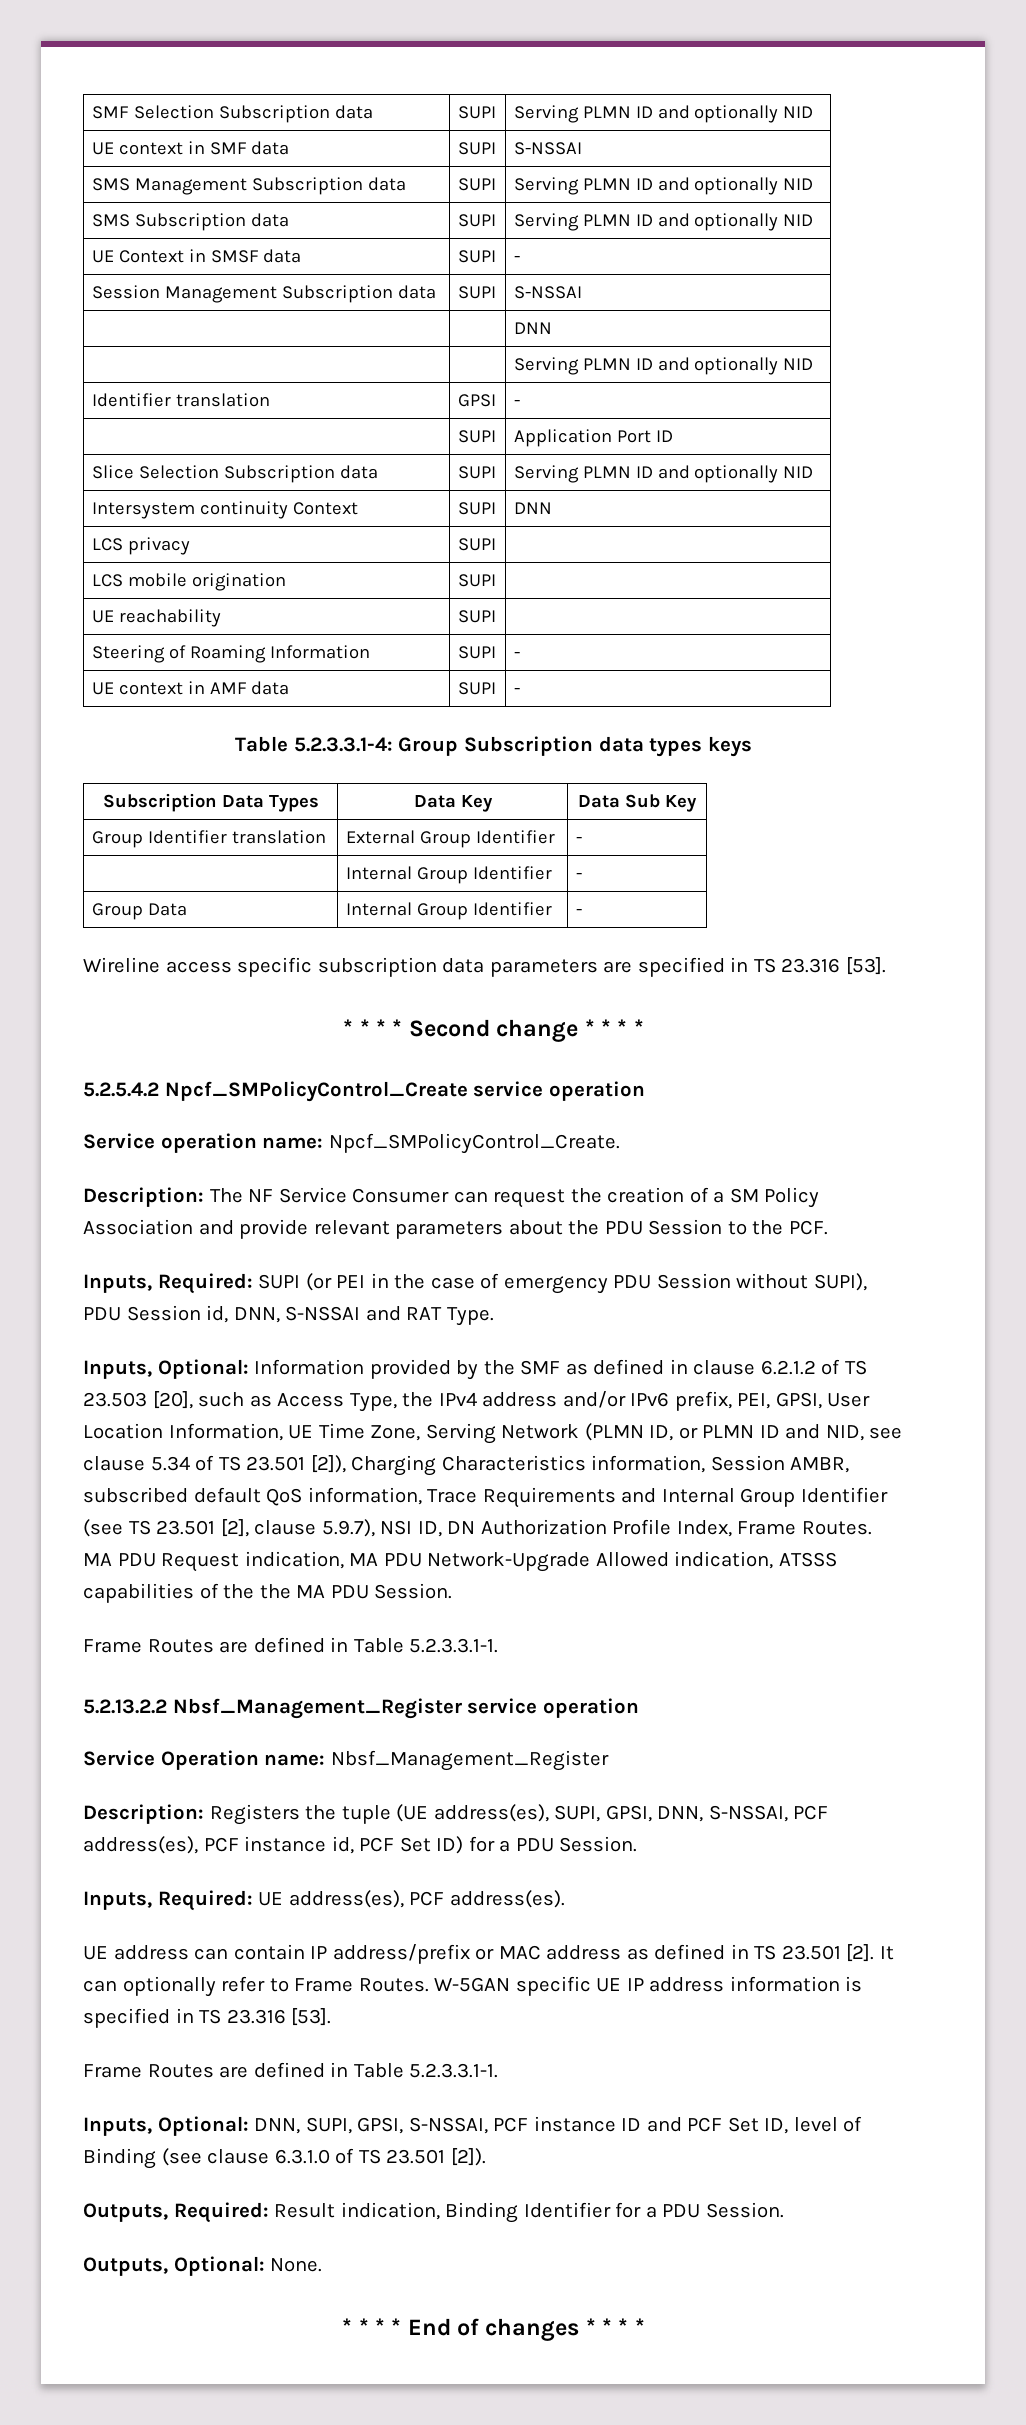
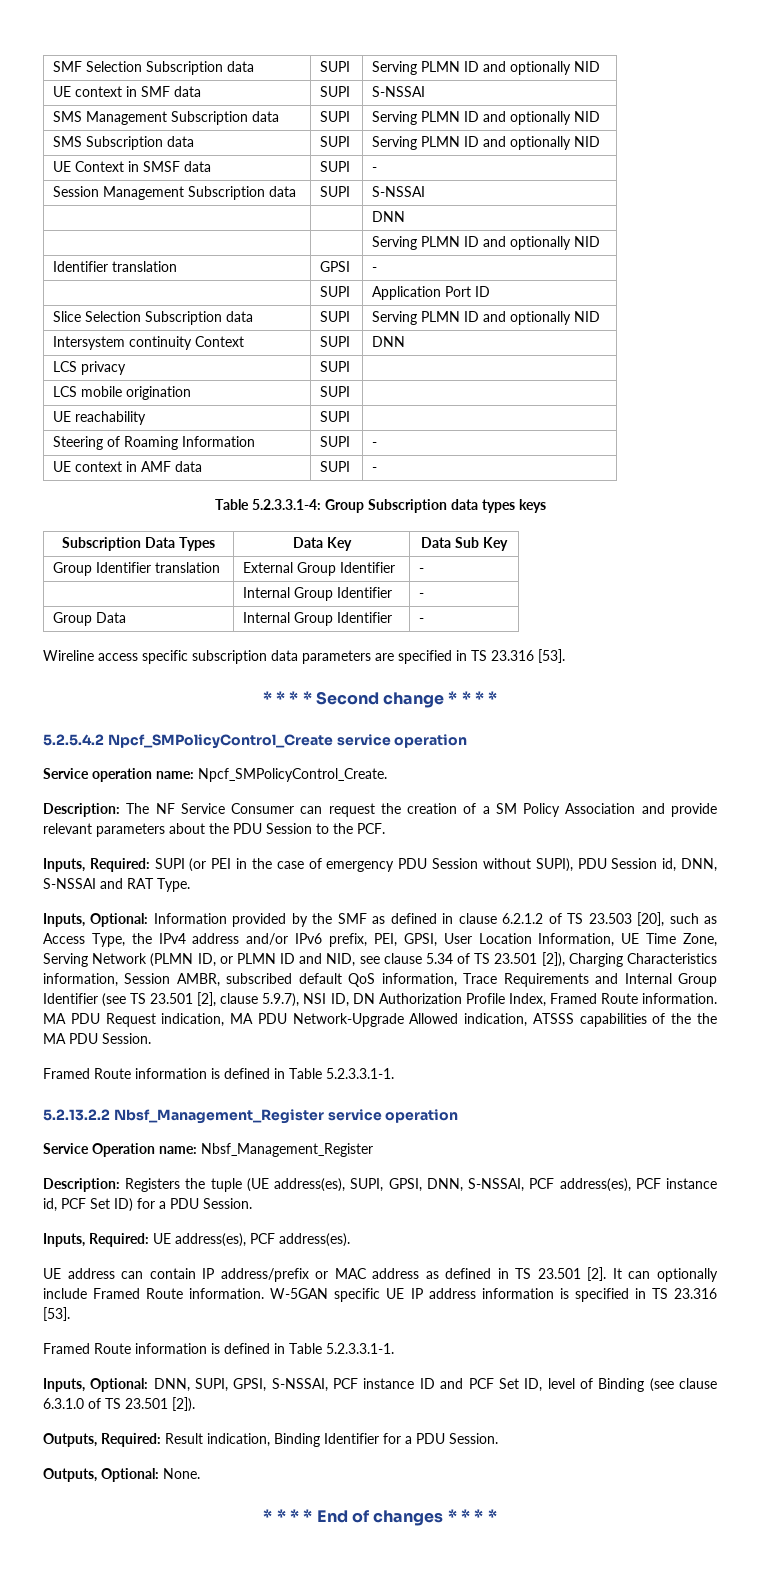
- Information provided by the SMF as defined in clause 6.2.1.2 of TS 23.503 [20], such as Access Type, the IPv4 address and/or IPv6 prefix, PEI, GPSI, User Location Information, UE Time Zone, Serving Network (PLMN ID, or PLMN ID and NID, see clause 5.34 of TS 23.501 [2]), Charging Characteristics information, Session AMBR, subscribed default QoS information, Trace Requirements and Internal Group Identifier (see TS 23.501 [2], clause 5.9.7), NSI ID, DN Authorization Profile Index, Frame Routes.
+ Information provided by the SMF as defined in clause 6.2.1.2 of TS 23.503 [20], such as Access Type, the IPv4 address and/or IPv6 prefix, PEI, GPSI, User Location Information, UE Time Zone, Serving Network (PLMN ID, or PLMN ID and NID, see clause 5.34 of TS 23.501 [2]), Charging Characteristics information, Session AMBR, subscribed default QoS information, Trace Requirements and Internal Group Identifier (see TS 23.501 [2], clause 5.9.7), NSI ID, DN Authorization Profile Index, Framed Route information.
  MA PDU Request indication, MA PDU Network-Upgrade Allowed indication, ATSSS capabilities of the the MA PDU Session.
- Frame Routes are defined in Table 5.2.3.3.1-1.
+ Framed Route information is defined in Table 5.2.3.3.1-1.
- It can optionally refer to Frame Routes.
+ It can optionally include Framed Route information.
  W-5GAN specific UE IP address information is specified in TS 23.316 [53].
- Frame Routes are defined in Table 5.2.3.3.1-1.
+ Framed Route information is defined in Table 5.2.3.3.1-1.

